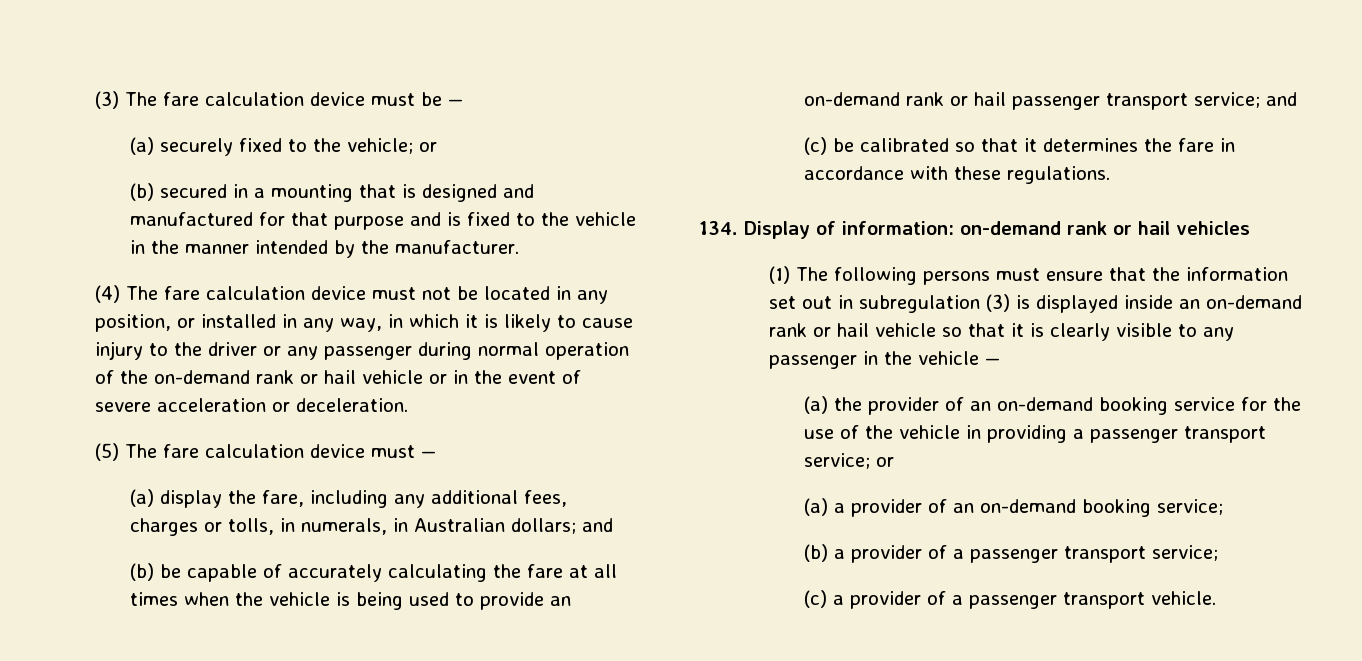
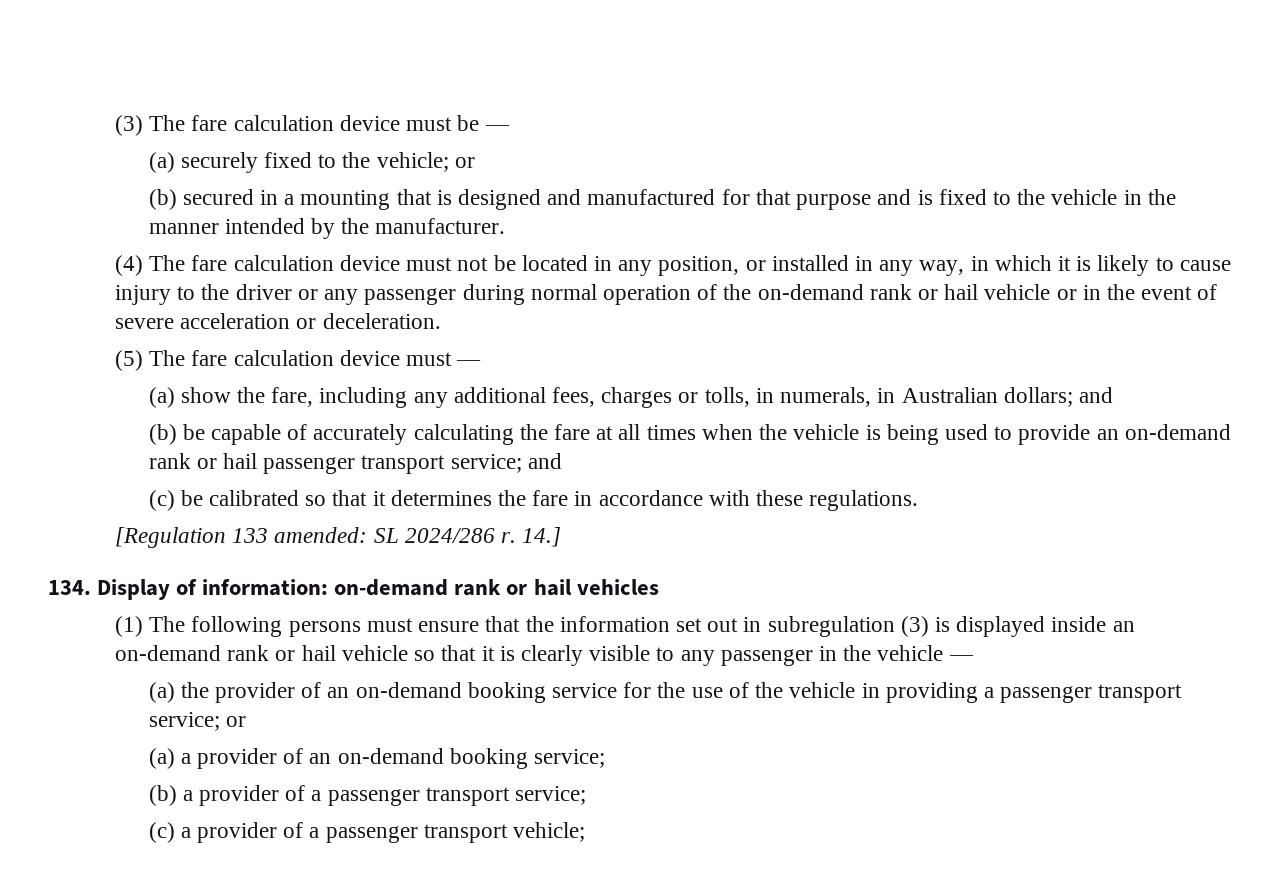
- (a) display the fare, including any additional fees, charges or tolls, in numerals, in Australian dollars; and
+ (a) show the fare, including any additional fees, charges or tolls, in numerals, in Australian dollars; and
+ [Regulation 133 amended: SL 2024/286 r. 14.]
- (c) a provider of a passenger transport vehicle.
+ (c) a provider of a passenger transport vehicle;

